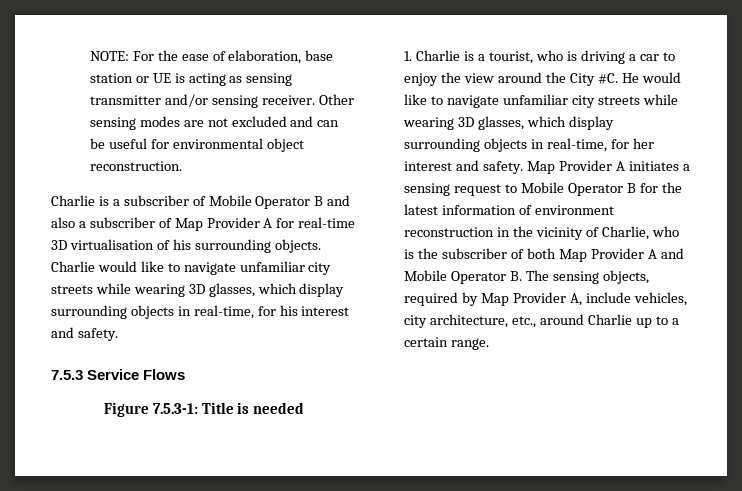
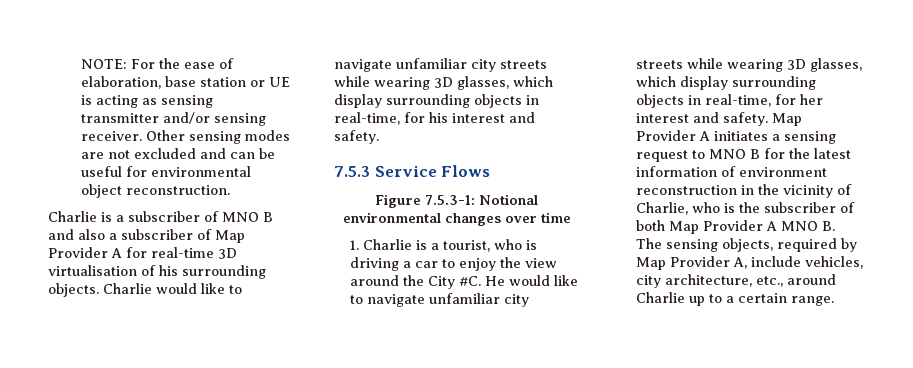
- Charlie is a subscriber of Mobile Operator B and also a subscriber of Map Provider A for real-time 3D virtualisation of his surrounding objects.
+ Charlie is a subscriber of MNO B and also a subscriber of Map Provider A for real-time 3D virtualisation of his surrounding objects.
- Figure 7.5.3-1: Title is needed
+ Figure 7.5.3-1: Notional environmental changes over time
- Map Provider A initiates a sensing request to Mobile Operator B for the latest information of environment reconstruction in the vicinity of Charlie, who is the subscriber of both Map Provider A and Mobile Operator B. The sensing objects, required by Map Provider A, include vehicles, city architecture, etc., around Charlie up to a certain range.
+ Map Provider A initiates a sensing request to MNO B for the latest information of environment reconstruction in the vicinity of Charlie, who is the subscriber of both Map Provider A MNO B. The sensing objects, required by Map Provider A, include vehicles, city architecture, etc., around Charlie up to a certain range.

